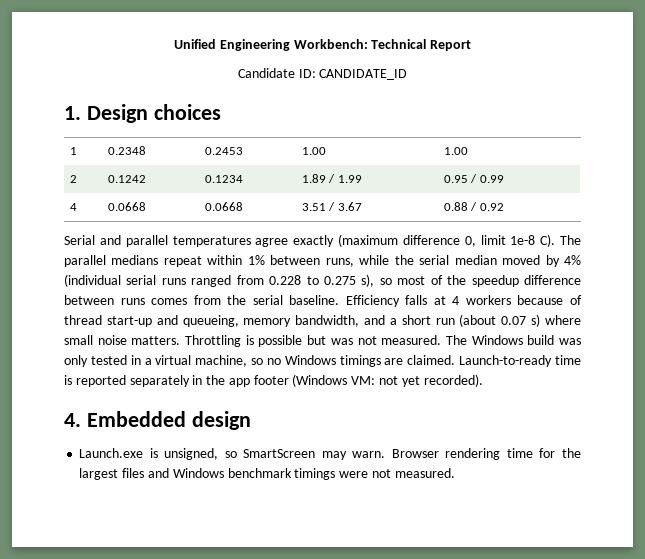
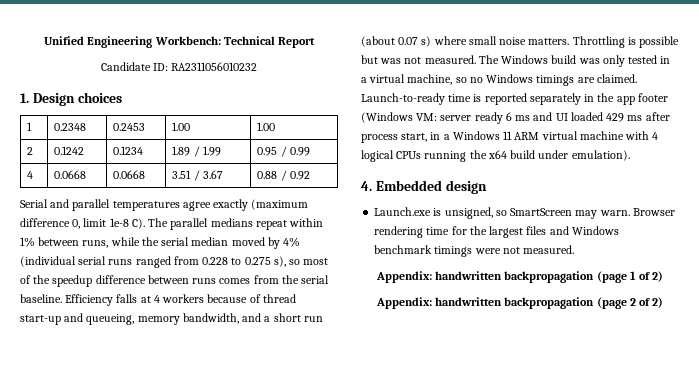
- Candidate ID: CANDIDATE_ID
+ Candidate ID: RA2311056010232
- Launch-to-ready time is reported separately in the app footer (Windows VM: not yet recorded).
+ Launch-to-ready time is reported separately in the app footer (Windows VM: server ready 6 ms and UI loaded 429 ms after process start, in a Windows 11 ARM virtual machine with 4 logical CPUs running the x64 build under emulation).
+ Appendix: handwritten backpropagation (page 1 of 2)
+ Appendix: handwritten backpropagation (page 2 of 2)

